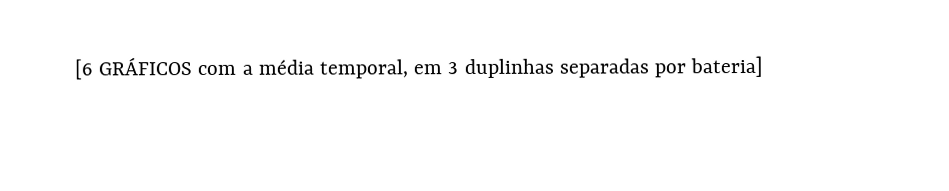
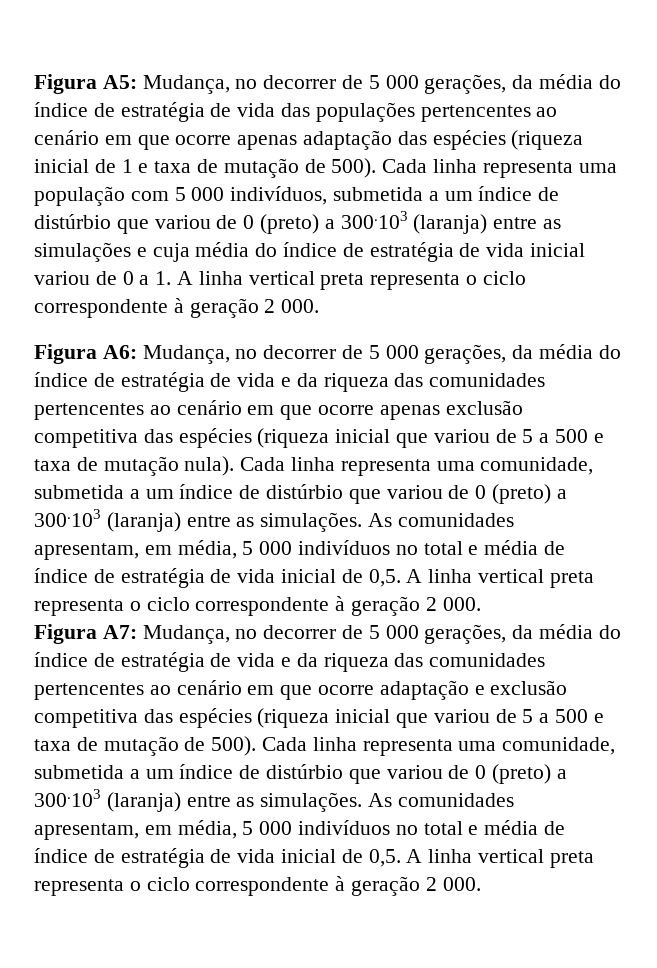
- [6 GRÁFICOS com a média temporal, em 3 duplinhas separadas por bateria]
+ Figura A5: Mudança, no decorrer de 5 000 gerações, da média do índice de estratégia de vida das populações pertencentes ao cenário em que ocorre apenas adaptação das espécies (riqueza inicial de 1 e taxa de mutação de 500). Cada linha representa uma população com 5 000 indivíduos, submetida a um índice de distúrbio que variou de 0 (preto) a 300.103 (laranja) entre as simulações e cuja média do índice de estratégia de vida inicial variou de 0 a 1. A linha vertical preta representa o ciclo correspondente à geração 2 000.
+ Figura A6: Mudança, no decorrer de 5 000 gerações, da média do índice de estratégia de vida e da riqueza das comunidades pertencentes ao cenário em que ocorre apenas exclusão competitiva das espécies (riqueza inicial que variou de 5 a 500 e taxa de mutação nula). Cada linha representa uma comunidade, submetida a um índice de distúrbio que variou de 0 (preto) a 300.103 (laranja) entre as simulações. As comunidades apresentam, em média, 5 000 indivíduos no total e média de índice de estratégia de vida inicial de 0,5. A linha vertical preta representa o ciclo correspondente à geração 2 000.
+ Figura A7: Mudança, no decorrer de 5 000 gerações, da média do índice de estratégia de vida e da riqueza das comunidades pertencentes ao cenário em que ocorre adaptação e exclusão competitiva das espécies (riqueza inicial que variou de 5 a 500 e taxa de mutação de 500). Cada linha representa uma comunidade, submetida a um índice de distúrbio que variou de 0 (preto) a 300.103 (laranja) entre as simulações. As comunidades apresentam, em média, 5 000 indivíduos no total e média de índice de estratégia de vida inicial de 0,5. A linha vertical preta representa o ciclo correspondente à geração 2 000.

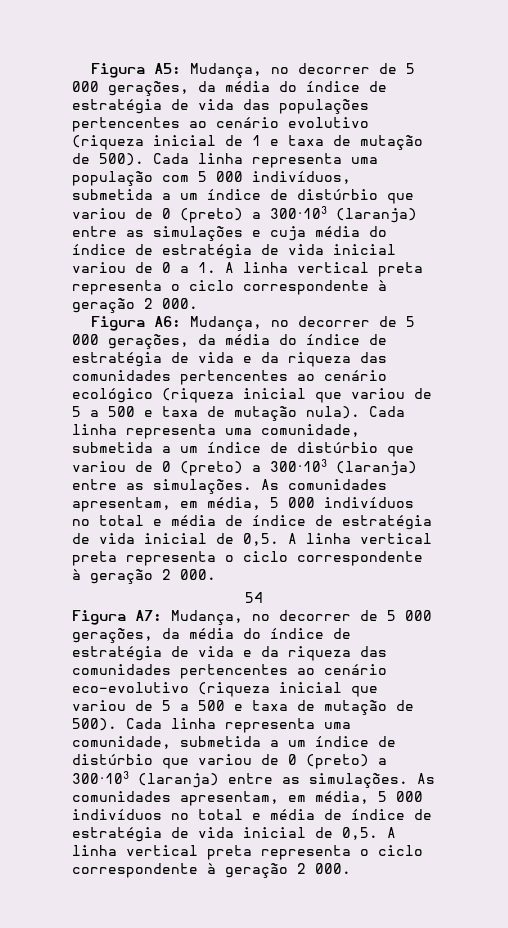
- Figura A5: Mudança, no decorrer de 5 000 gerações, da média do índice de estratégia de vida das populações pertencentes ao cenário em que ocorre apenas adaptação das espécies (riqueza inicial de 1 e taxa de mutação de 500).
+ Figura A5: Mudança, no decorrer de 5 000 gerações, da média do índice de estratégia de vida das populações pertencentes ao cenário evolutivo (riqueza inicial de 1 e taxa de mutação de 500).
- Figura A6: Mudança, no decorrer de 5 000 gerações, da média do índice de estratégia de vida e da riqueza das comunidades pertencentes ao cenário em que ocorre apenas exclusão competitiva das espécies (riqueza inicial que variou de 5 a 500 e taxa de mutação nula).
+ Figura A6: Mudança, no decorrer de 5 000 gerações, da média do índice de estratégia de vida e da riqueza das comunidades pertencentes ao cenário ecológico (riqueza inicial que variou de 5 a 500 e taxa de mutação nula).
+ 54
- Figura A7: Mudança, no decorrer de 5 000 gerações, da média do índice de estratégia de vida e da riqueza das comunidades pertencentes ao cenário em que ocorre adaptação e exclusão competitiva das espécies (riqueza inicial que variou de 5 a 500 e taxa de mutação de 500).
+ Figura A7: Mudança, no decorrer de 5 000 gerações, da média do índice de estratégia de vida e da riqueza das comunidades pertencentes ao cenário eco-evolutivo (riqueza inicial que variou de 5 a 500 e taxa de mutação de 500).

